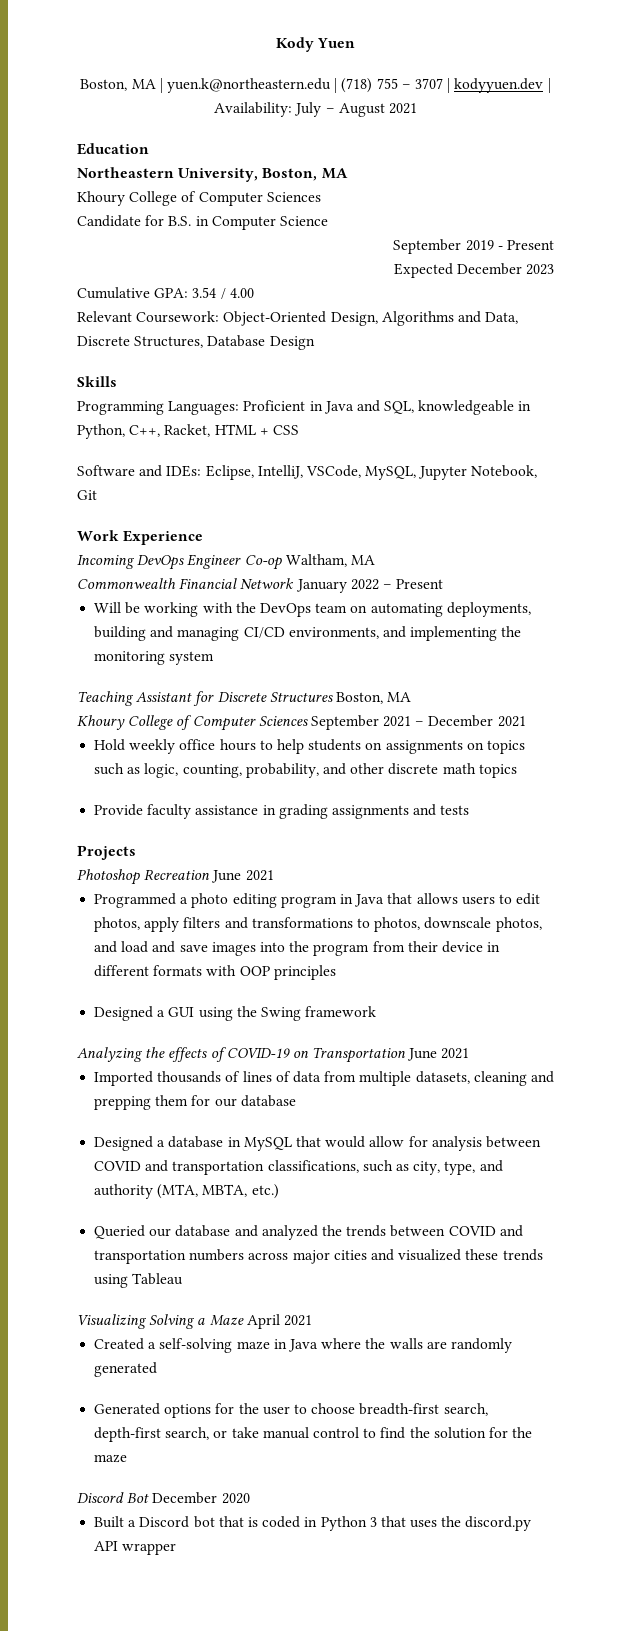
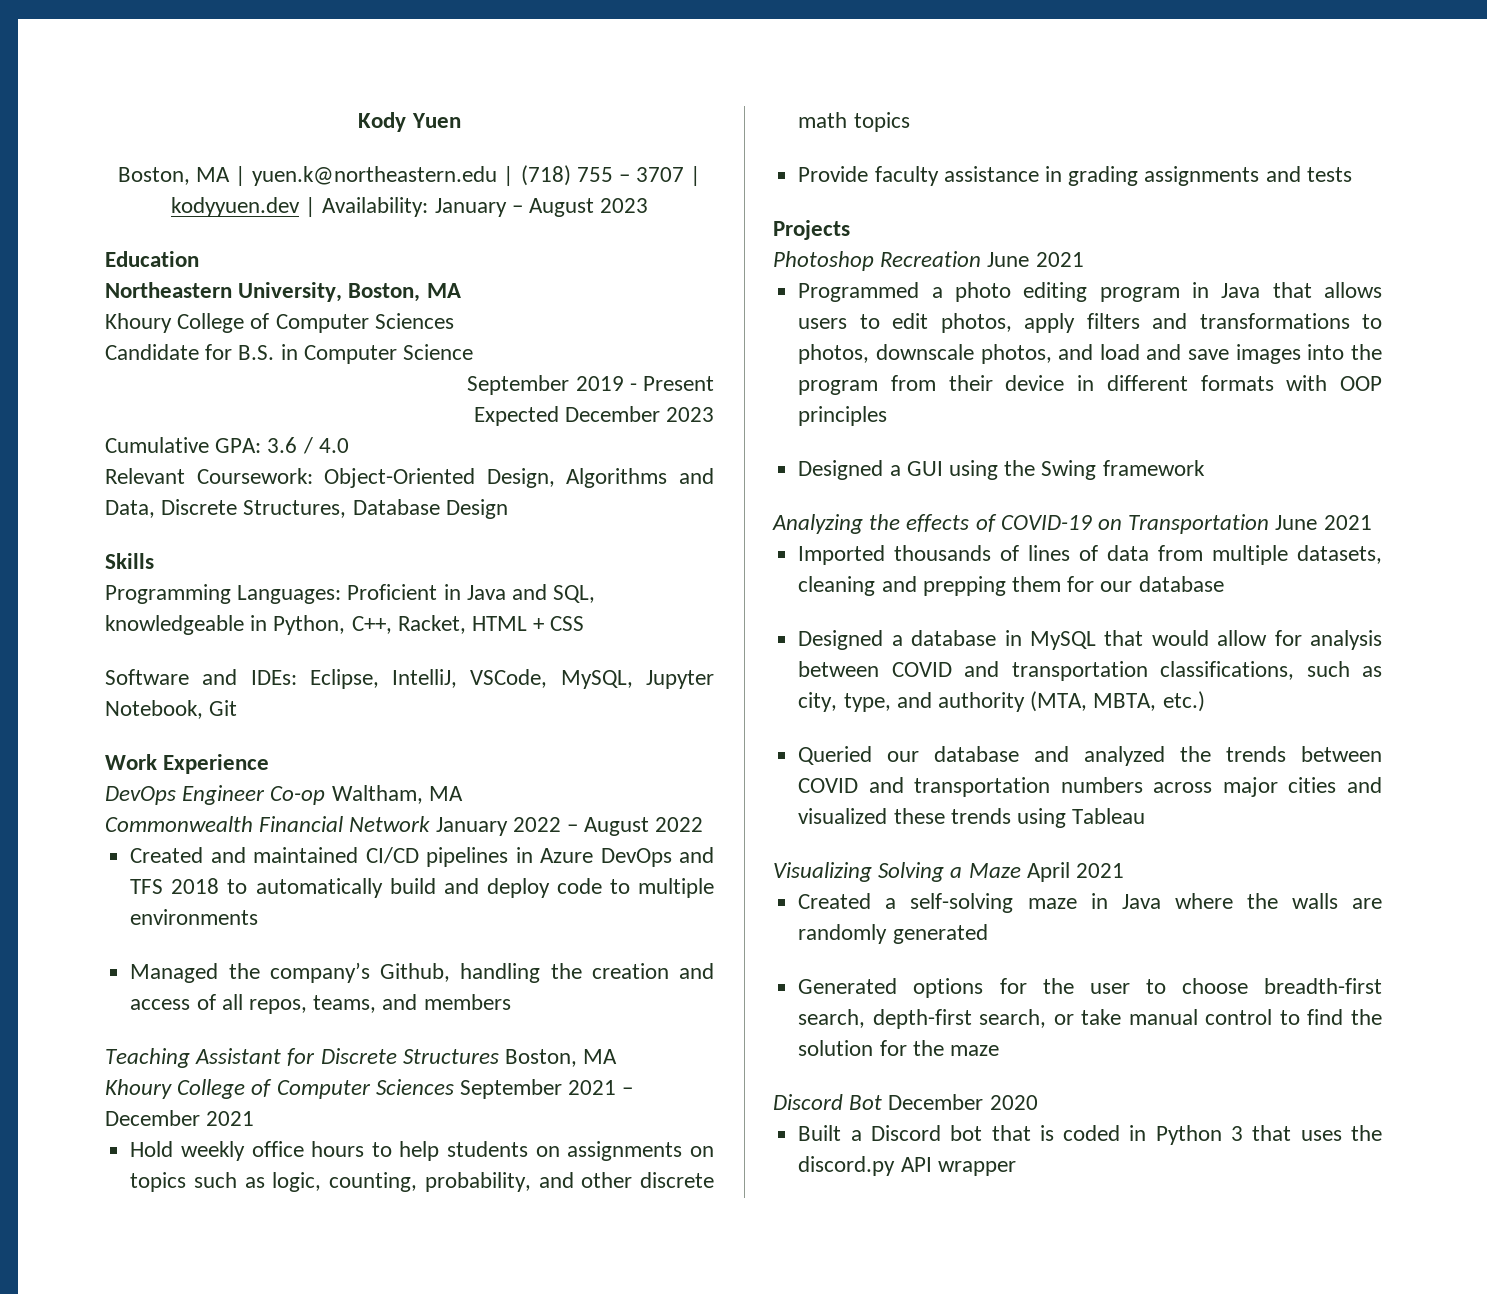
- Boston, MA | yuen.k@northeastern.edu | (718) 755 – 3707 | kodyyuen.dev | Availability: July – August 2021
+ Boston, MA | yuen.k@northeastern.edu | (718) 755 – 3707 | kodyyuen.dev | Availability: January – August 2023
- Cumulative GPA: 3.54 / 4.00
+ Cumulative GPA: 3.6 / 4.0
- Incoming DevOps Engineer Co-op Waltham, MA
+ DevOps Engineer Co-op Waltham, MA
- Commonwealth Financial Network January 2022 – Present
- Will be working with the DevOps team on automating deployments, building and managing CI/CD environments, and implementing the monitoring system
+ Commonwealth Financial Network January 2022 – August 2022
+ Created and maintained CI/CD pipelines in Azure DevOps and TFS 2018 to automatically build and deploy code to multiple environments
+ Managed the company’s Github, handling the creation and access of all repos, teams, and members

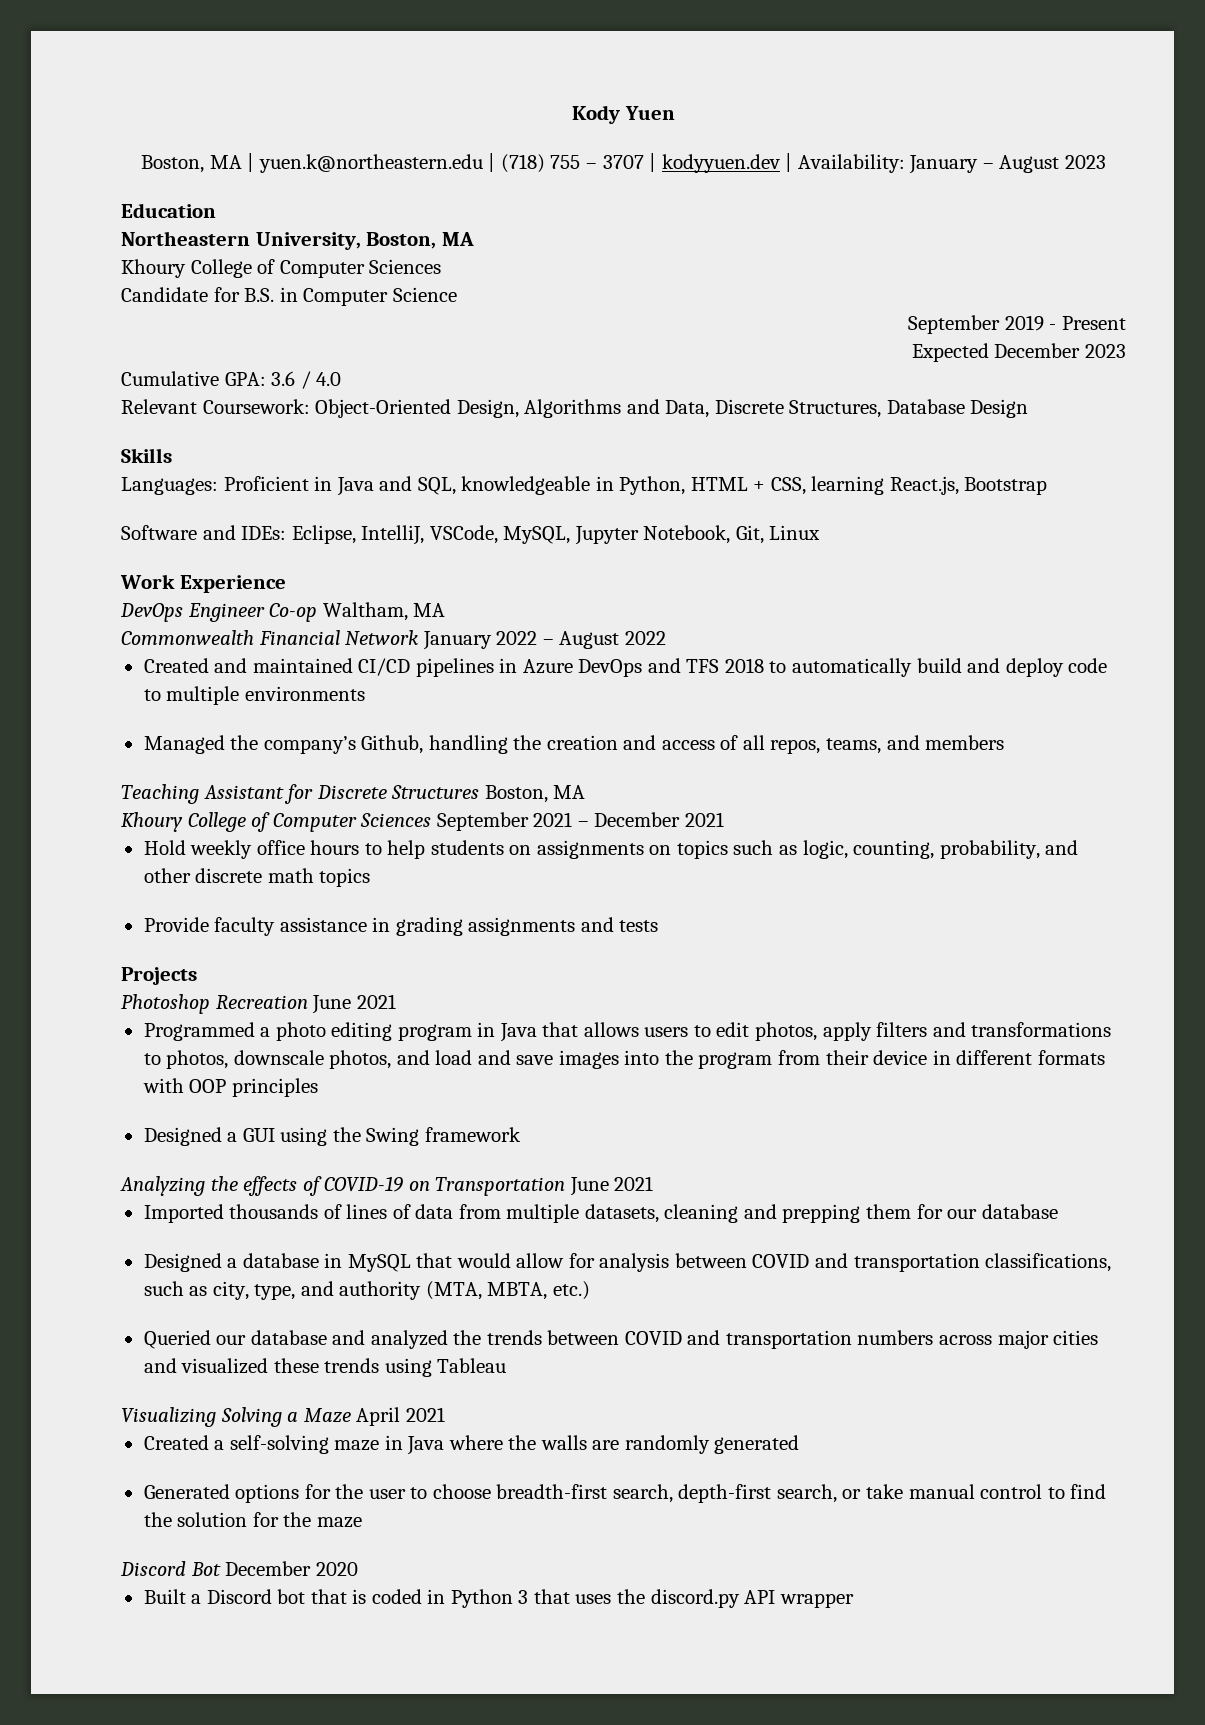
- Programming Languages: Proficient in Java and SQL, knowledgeable in Python, C++, Racket, HTML + CSS
+ Languages: Proficient in Java and SQL, knowledgeable in Python, HTML + CSS, learning React.js, Bootstrap
- Software and IDEs: Eclipse, IntelliJ, VSCode, MySQL, Jupyter Notebook, Git
+ Software and IDEs: Eclipse, IntelliJ, VSCode, MySQL, Jupyter Notebook, Git, Linux

